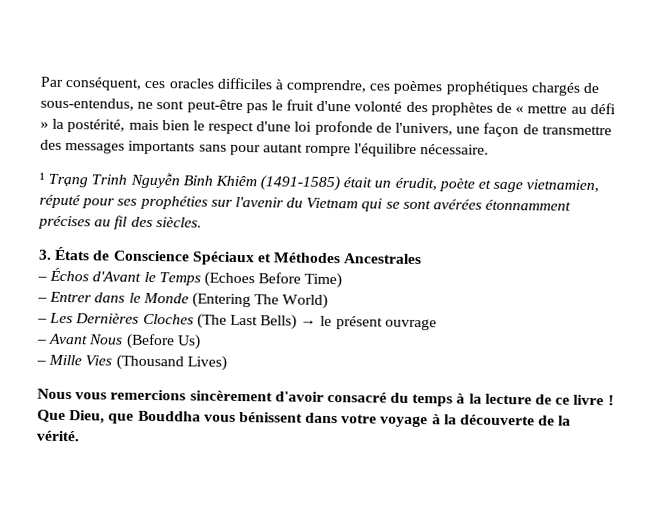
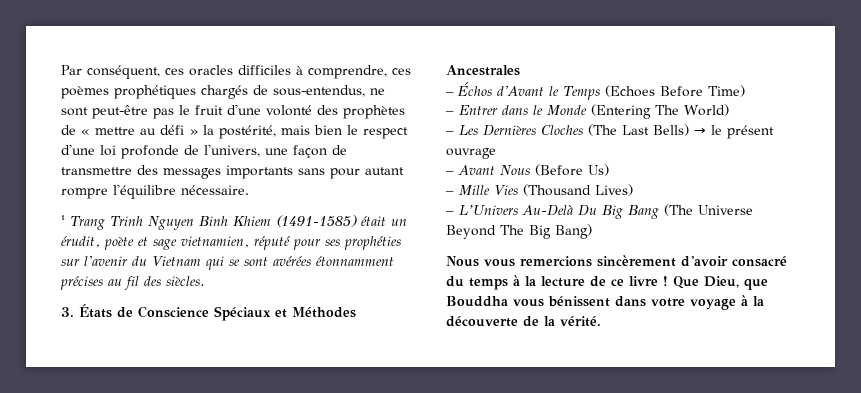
- ¹ Trạng Trinh Nguyễn Bỉnh Khiêm (1491-1585) était un érudit, poète et sage vietnamien, réputé pour ses prophéties sur l'avenir du Vietnam qui se sont avérées étonnamment précises au fil des siècles.
+ ¹ Trang Trinh Nguyen Binh Khiem (1491-1585) était un érudit, poète et sage vietnamien, réputé pour ses prophéties sur l'avenir du Vietnam qui se sont avérées étonnamment précises au fil des siècles.
+ – L’Univers Au-Delà Du Big Bang (The Universe Beyond The Big Bang)

